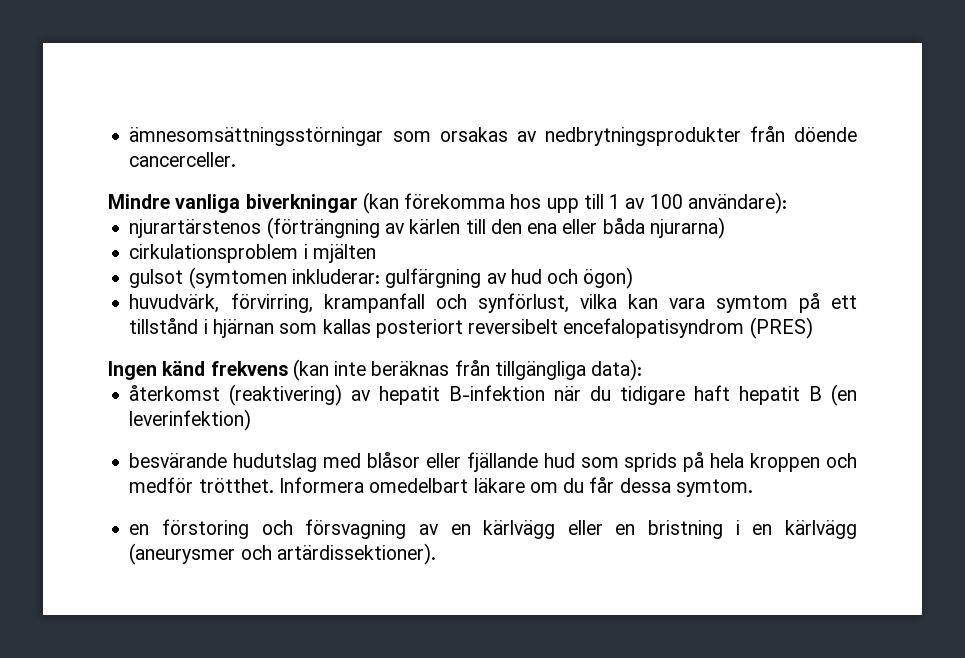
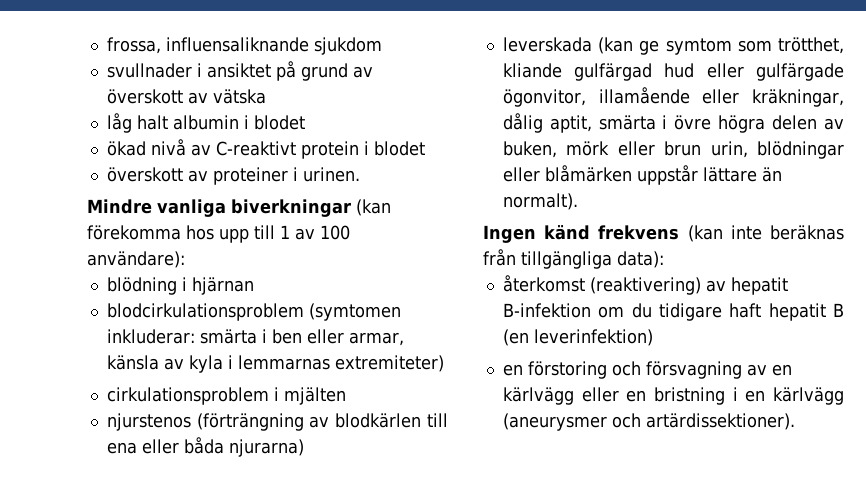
- ämnesomsättningsstörningar som orsakas av nedbrytningsprodukter från döende cancerceller.
+ frossa, influensaliknande sjukdom
+ svullnader i ansiktet på grund av överskott av vätska
+ låg halt albumin i blodet
+ ökad nivå av C-reaktivt protein i blodet
+ överskott av proteiner i urinen.
- njurartärstenos (förträngning av kärlen till den ena eller båda njurarna)
+ blödning i hjärnan
+ blodcirkulationsproblem (symtomen inkluderar: smärta i ben eller armar, känsla av kyla i lemmarnas extremiteter)
  cirkulationsproblem i mjälten
- gulsot (symtomen inkluderar: gulfärgning av hud och ögon)
- huvudvärk, förvirring, krampanfall och synförlust, vilka kan vara symtom på ett tillstånd i hjärnan som kallas posteriort reversibelt encefalopatisyndrom (PRES)
+ njurstenos (förträngning av blodkärlen till ena eller båda njurarna)
+ leverskada (kan ge symtom som trötthet, kliande gulfärgad hud eller gulfärgade ögonvitor, illamående eller kräkningar, dålig aptit, smärta i övre högra delen av buken, mörk eller brun urin, blödningar eller blåmärken uppstår lättare än normalt).
- återkomst (reaktivering) av hepatit B-infektion när du tidigare haft hepatit B (en leverinfektion)
+ återkomst (reaktivering) av hepatit B-infektion om du tidigare haft hepatit B (en leverinfektion)
- besvärande hudutslag med blåsor eller fjällande hud som sprids på hela kroppen och medför trötthet. Informera omedelbart läkare om du får dessa symtom.

